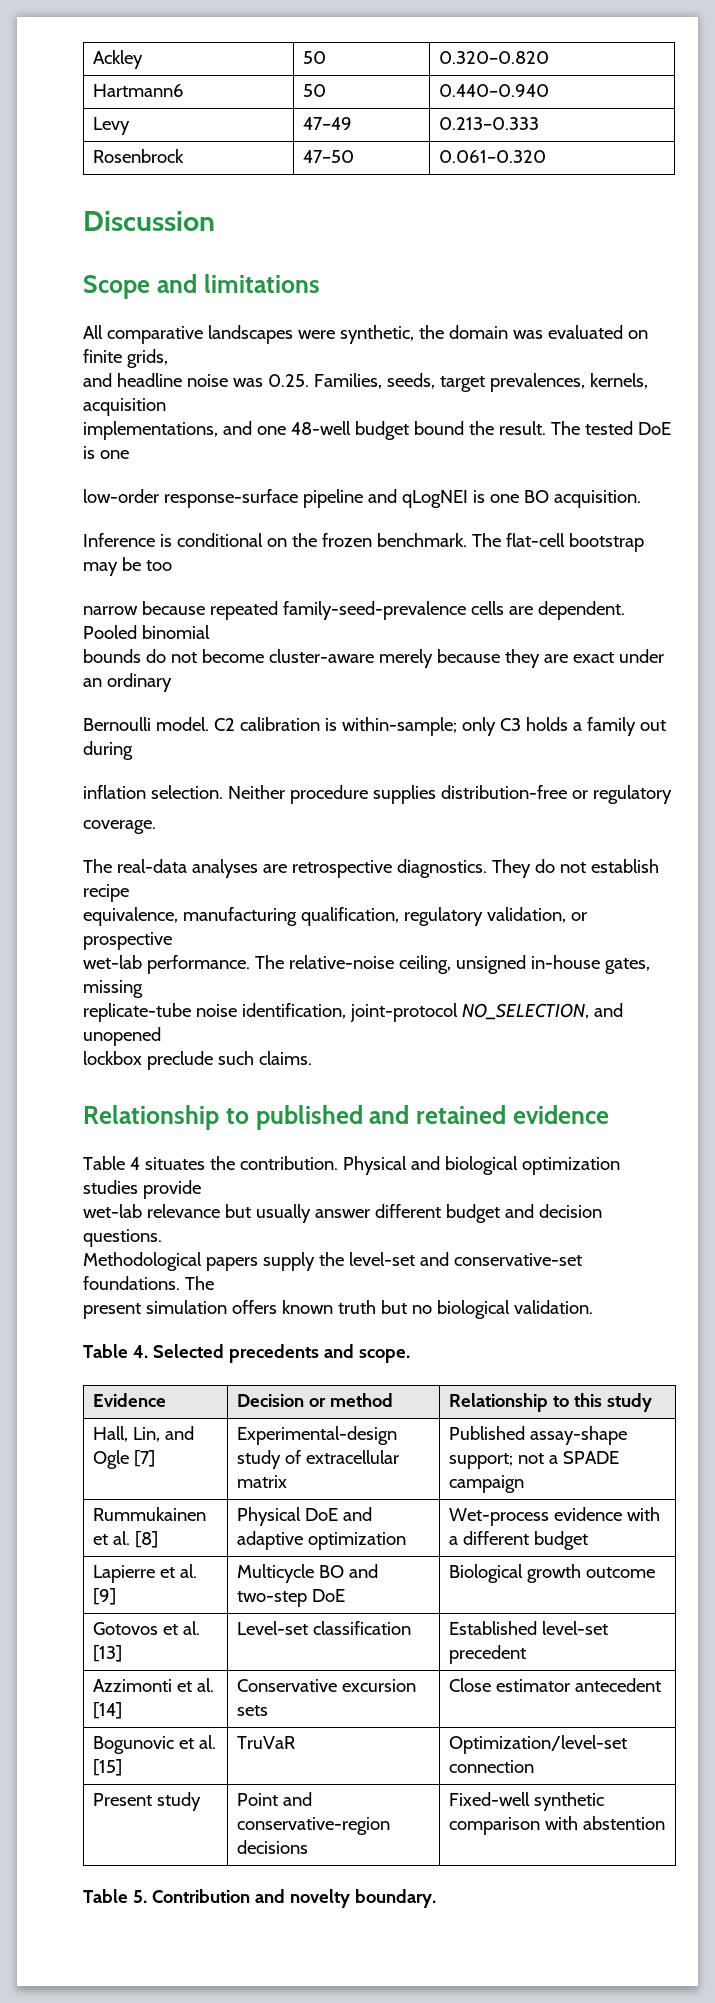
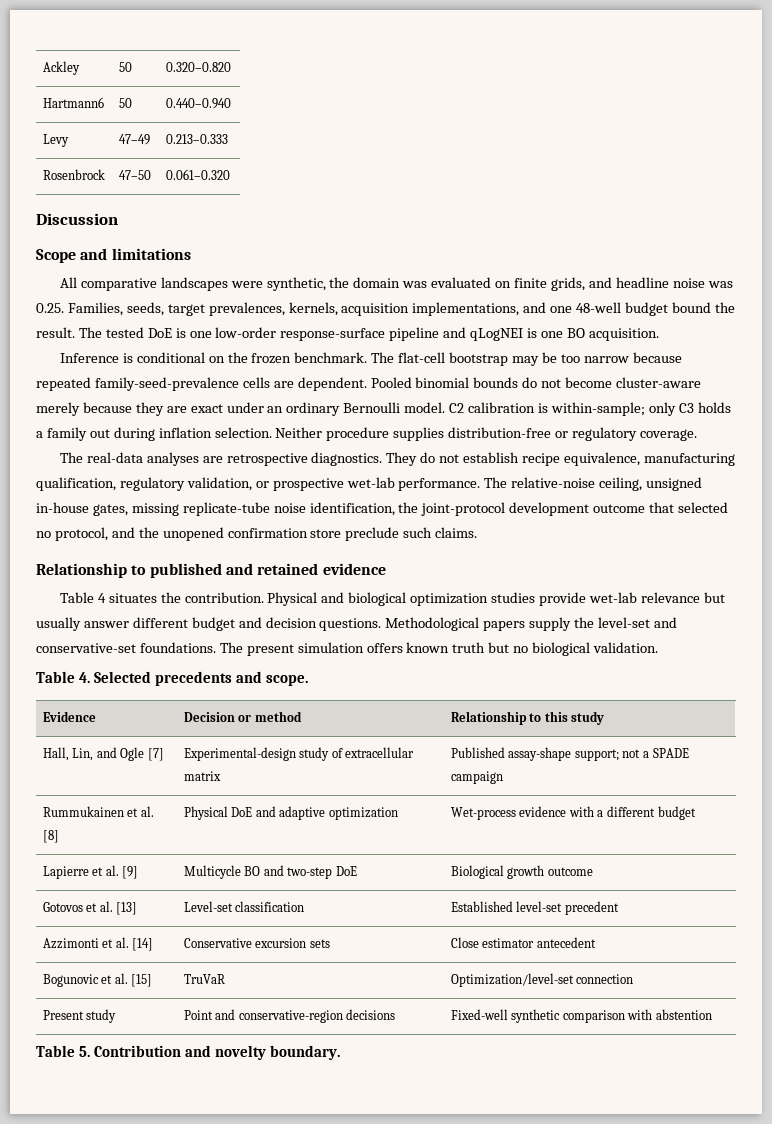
- All comparative landscapes were synthetic, the domain was evaluated on finite grids,
- and headline noise was 0.25. Families, seeds, target prevalences, kernels, acquisition
- implementations, and one 48-well budget bound the result.
+ All comparative landscapes were synthetic, the domain was evaluated on finite grids, and headline noise was 0.25. Families, seeds, target prevalences, kernels, acquisition implementations, and one 48-well budget bound the result.
- The tested DoE is one
- low-order response-surface pipeline and qLogNEI is one BO acquisition.
+ The tested DoE is one low-order response-surface pipeline and qLogNEI is one BO acquisition.
- The flat-cell bootstrap may be too
- narrow because repeated family-seed-prevalence cells are dependent.
+ The flat-cell bootstrap may be too narrow because repeated family-seed-prevalence cells are dependent.
- Pooled binomial
- bounds do not become cluster-aware merely because they are exact under an ordinary
- Bernoulli model.
+ Pooled binomial bounds do not become cluster-aware merely because they are exact under an ordinary Bernoulli model.
- C2 calibration is within-sample; only C3 holds a family out during
- inflation selection.
+ C2 calibration is within-sample; only C3 holds a family out during inflation selection.
- Neither procedure supplies distribution-free or regulatory
- coverage.
+ Neither procedure supplies distribution-free or regulatory coverage.
- They do not establish recipe
- equivalence, manufacturing qualification, regulatory validation, or prospective
- wet-lab performance.
+ They do not establish recipe equivalence, manufacturing qualification, regulatory validation, or prospective wet-lab performance.
- The relative-noise ceiling, unsigned in-house gates, missing
- replicate-tube noise identification, joint-protocol NO_SELECTION, and unopened
- lockbox preclude such claims.
+ The relative-noise ceiling, unsigned in-house gates, missing replicate-tube noise identification, the joint-protocol development outcome that selected no protocol, and the unopened confirmation store preclude such claims.
- Physical and biological optimization studies provide
- wet-lab relevance but usually answer different budget and decision questions.
- Methodological papers supply the level-set and conservative-set foundations. The
- present simulation offers known truth but no biological validation.
+ Physical and biological optimization studies provide wet-lab relevance but usually answer different budget and decision questions. Methodological papers supply the level-set and conservative-set foundations. The present simulation offers known truth but no biological validation.

